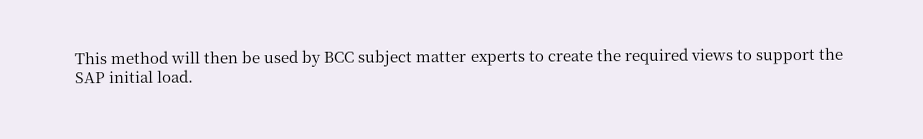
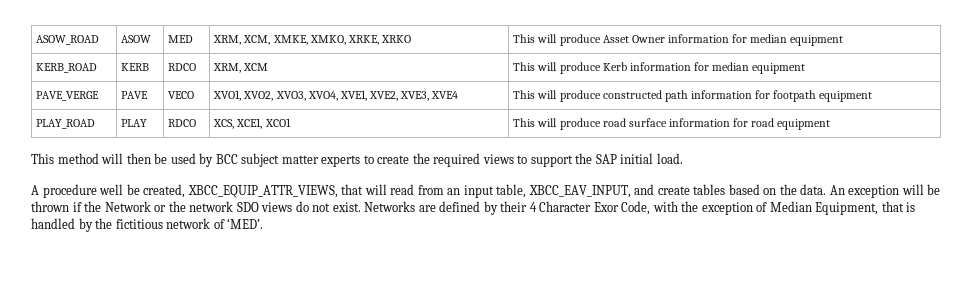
+ ASOW_ROAD | ASOW | MED | XRM, XCM, XMKE, XMKO, XRKE, XRKO | This will produce Asset Owner information for median equipment
+ KERB_ROAD | KERB | RDCO | XRM, XCM | This will produce Kerb information for median equipment
+ PAVE_VERGE | PAVE | VECO | XVO1, XVO2, XVO3, XVO4, XVE1, XVE2, XVE3, XVE4 | This will produce constructed path information for footpath equipment
+ PLAY_ROAD | PLAY | RDCO | XCS, XCE1, XCO1 | This will produce road surface information for road equipment
+ A procedure well be created, XBCC_EQUIP_ATTR_VIEWS, that will read from an input table, XBCC_EAV_INPUT, and create tables based on the data. An exception will be thrown if the Network or the network SDO views do not exist. Networks are defined by their 4 Character Exor Code, with the exception of Median Equipment, that is handled by the fictitious network of ‘MED’.

